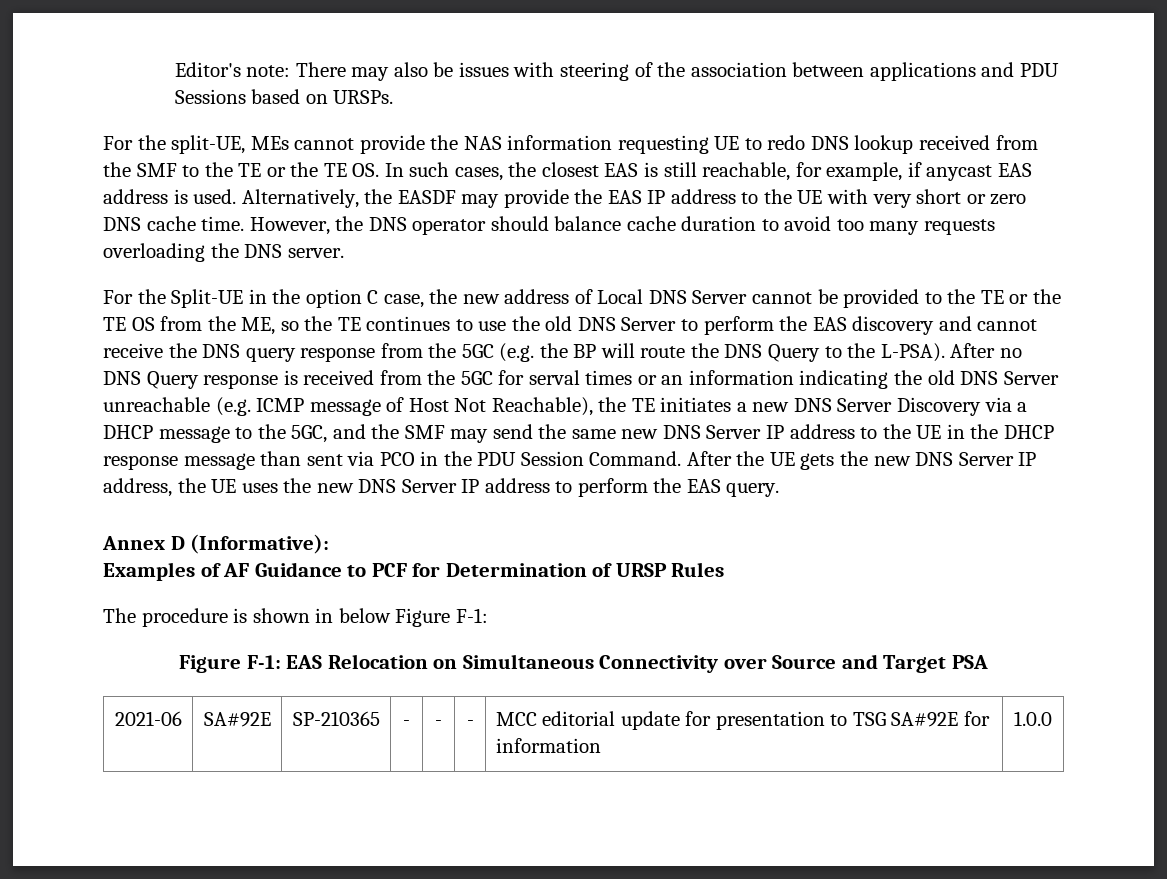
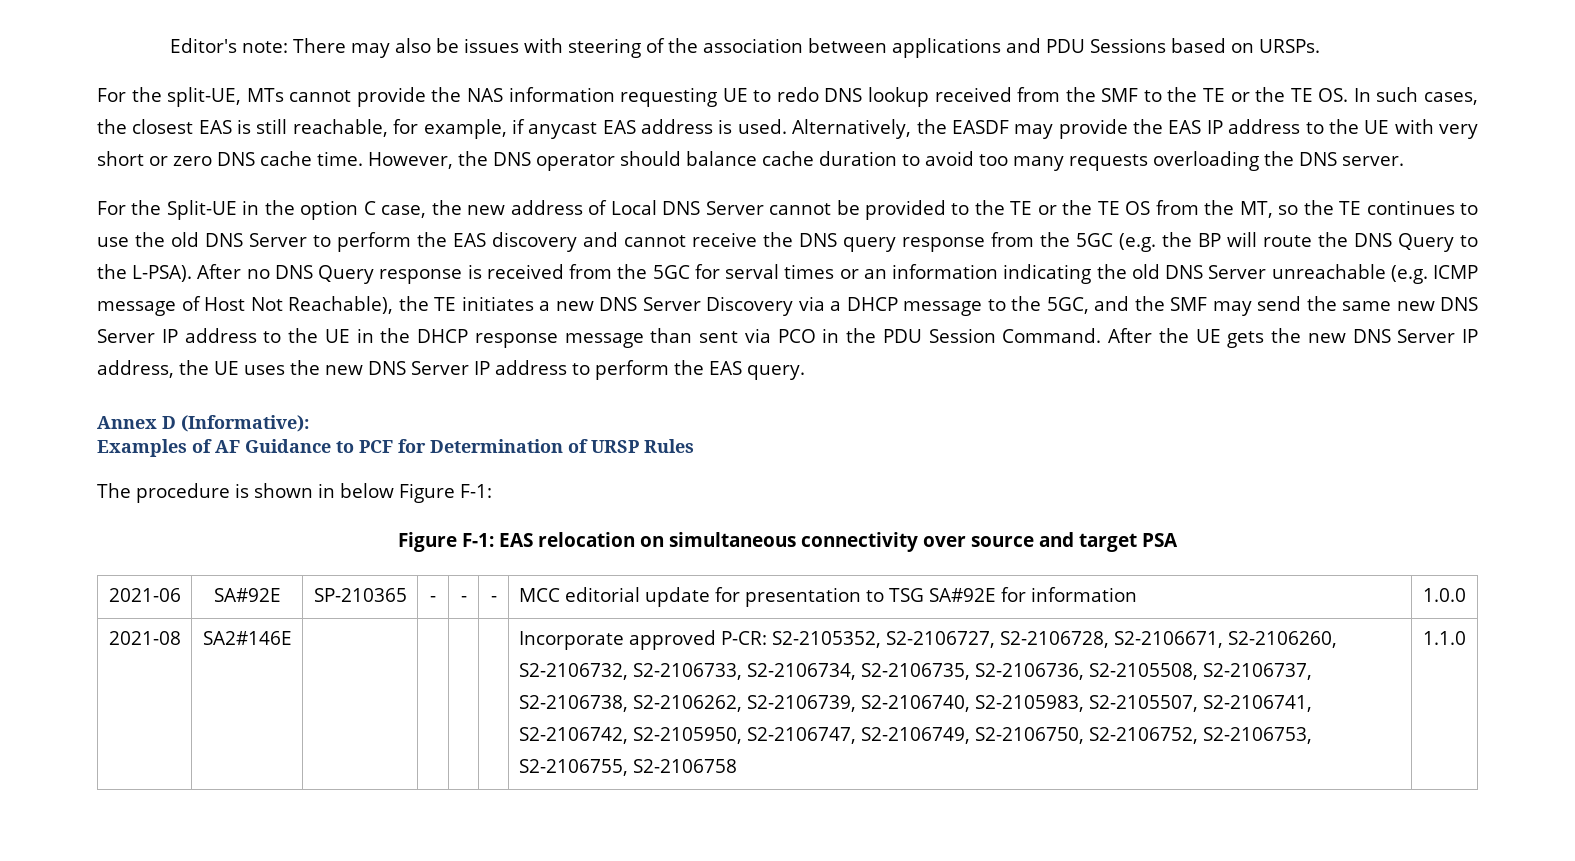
- For the split-UE, MEs cannot provide the NAS information requesting UE to redo DNS lookup received from the SMF to the TE or the TE OS. In such cases, the closest EAS is still reachable, for example, if anycast EAS address is used.
+ For the split-UE, MTs cannot provide the NAS information requesting UE to redo DNS lookup received from the SMF to the TE or the TE OS. In such cases, the closest EAS is still reachable, for example, if anycast EAS address is used.
- For the Split-UE in the option C case, the new address of Local DNS Server cannot be provided to the TE or the TE OS from the ME, so the TE continues to use the old DNS Server to perform the EAS discovery and cannot receive the DNS query response from the 5GC (e.g. the BP will route the DNS Query to the L-PSA).
+ For the Split-UE in the option C case, the new address of Local DNS Server cannot be provided to the TE or the TE OS from the MT, so the TE continues to use the old DNS Server to perform the EAS discovery and cannot receive the DNS query response from the 5GC (e.g. the BP will route the DNS Query to the L-PSA).
- Figure F-1: EAS Relocation on Simultaneous Connectivity over Source and Target PSA
+ Figure F-1: EAS relocation on simultaneous connectivity over source and target PSA
+ 2021-08 | SA2#146E | | | | | Incorporate approved P-CR: S2-2105352, S2-2106727, S2-2106728, S2-2106671, S2-2106260, S2-2106732, S2-2106733, S2-2106734, S2-2106735, S2-2106736, S2-2105508, S2-2106737, S2-2106738, S2-2106262, S2-2106739, S2-2106740, S2-2105983, S2-2105507, S2-2106741, S2-2106742, S2-2105950, S2-2106747, S2-2106749, S2-2106750, S2-2106752, S2-2106753, S2-2106755, S2-2106758 | 1.1.0

